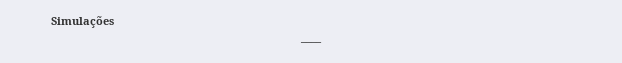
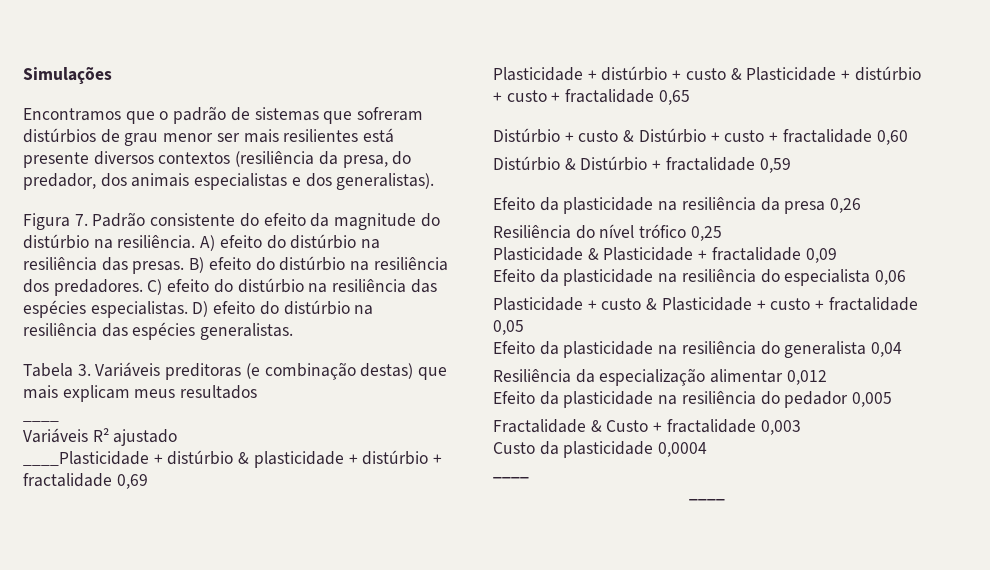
+ Encontramos que o padrão de sistemas que sofreram distúrbios de grau menor ser mais resilientes está presente diversos contextos (resiliência da presa, do predador, dos animais especialistas e dos generalistas).
+ Figura 7. Padrão consistente do efeito da magnitude do distúrbio na resiliência. A) efeito do distúrbio na resiliência das presas. B) efeito do distúrbio na resiliência dos predadores. C) efeito do distúrbio na resiliência das espécies especialistas. D) efeito do distúrbio na resiliência das espécies generalistas.
+ Tabela 3. Variáveis preditoras (e combinação destas) que mais explicam meus resultados
+ ____
+ Variáveis R² ajustado
+ ____Plasticidade + distúrbio & plasticidade + distúrbio + fractalidade 0,69
+ Plasticidade + distúrbio + custo & Plasticidade + distúrbio + custo + fractalidade 0,65
+ Distúrbio + custo & Distúrbio + custo + fractalidade 0,60
+ Distúrbio & Distúrbio + fractalidade 0,59
+ Efeito da plasticidade na resiliência da presa 0,26
+ Resiliência do nível trófico 0,25
+ Plasticidade & Plasticidade + fractalidade 0,09
+ Efeito da plasticidade na resiliência do especialista 0,06
+ Plasticidade + custo & Plasticidade + custo + fractalidade 0,05
+ Efeito da plasticidade na resiliência do generalista 0,04
+ Resiliência da especialização alimentar 0,012
+ Efeito da plasticidade na resiliência do pedador 0,005
+ Fractalidade & Custo + fractalidade 0,003
+ Custo da plasticidade 0,0004
+ ____

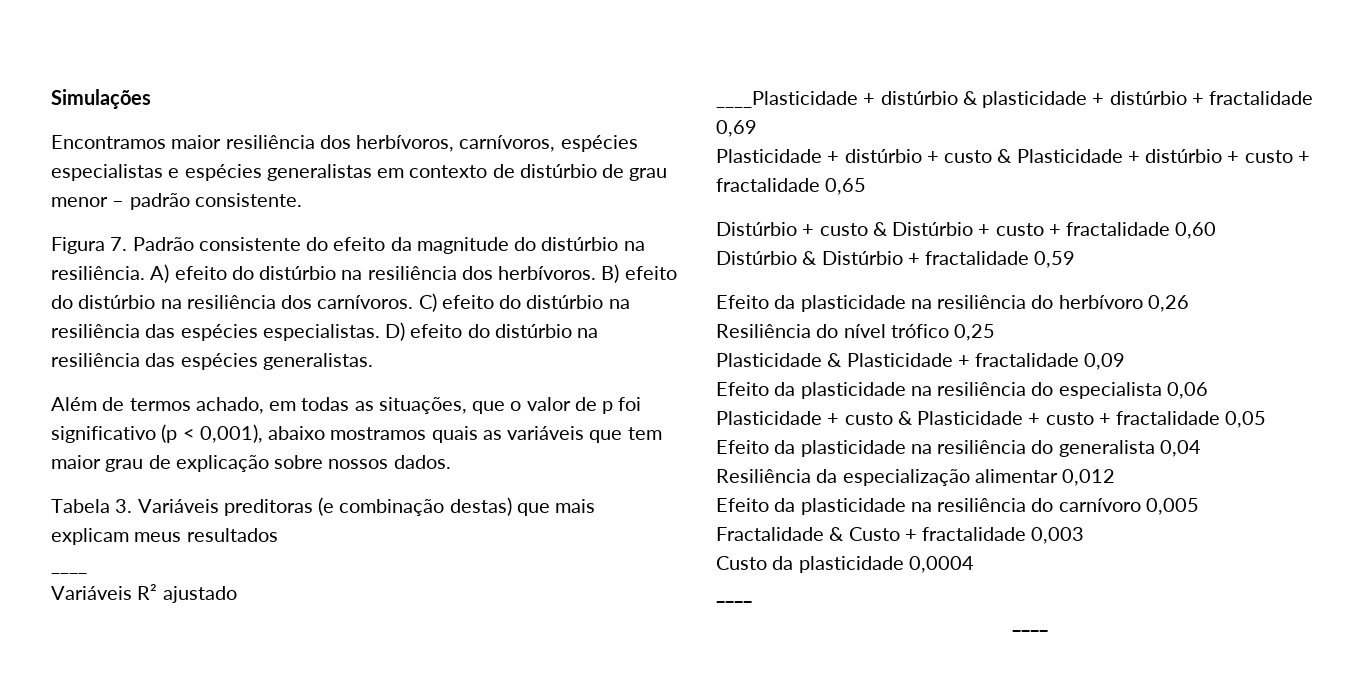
- Encontramos que o padrão de sistemas que sofreram distúrbios de grau menor ser mais resilientes está presente diversos contextos (resiliência da presa, do predador, dos animais especialistas e dos generalistas).
+ Encontramos maior resiliência dos herbívoros, carnívoros, espécies especialistas e espécies generalistas em contexto de distúrbio de grau menor – padrão consistente.
- A) efeito do distúrbio na resiliência das presas.
+ A) efeito do distúrbio na resiliência dos herbívoros.
- B) efeito do distúrbio na resiliência dos predadores.
+ B) efeito do distúrbio na resiliência dos carnívoros.
+ Além de termos achado, em todas as situações, que o valor de p foi significativo (p < 0,001), abaixo mostramos quais as variáveis que tem maior grau de explicação sobre nossos dados.
- Efeito da plasticidade na resiliência da presa 0,26
+ Efeito da plasticidade na resiliência do herbívoro 0,26
- Efeito da plasticidade na resiliência do pedador 0,005
+ Efeito da plasticidade na resiliência do carnívoro 0,005

